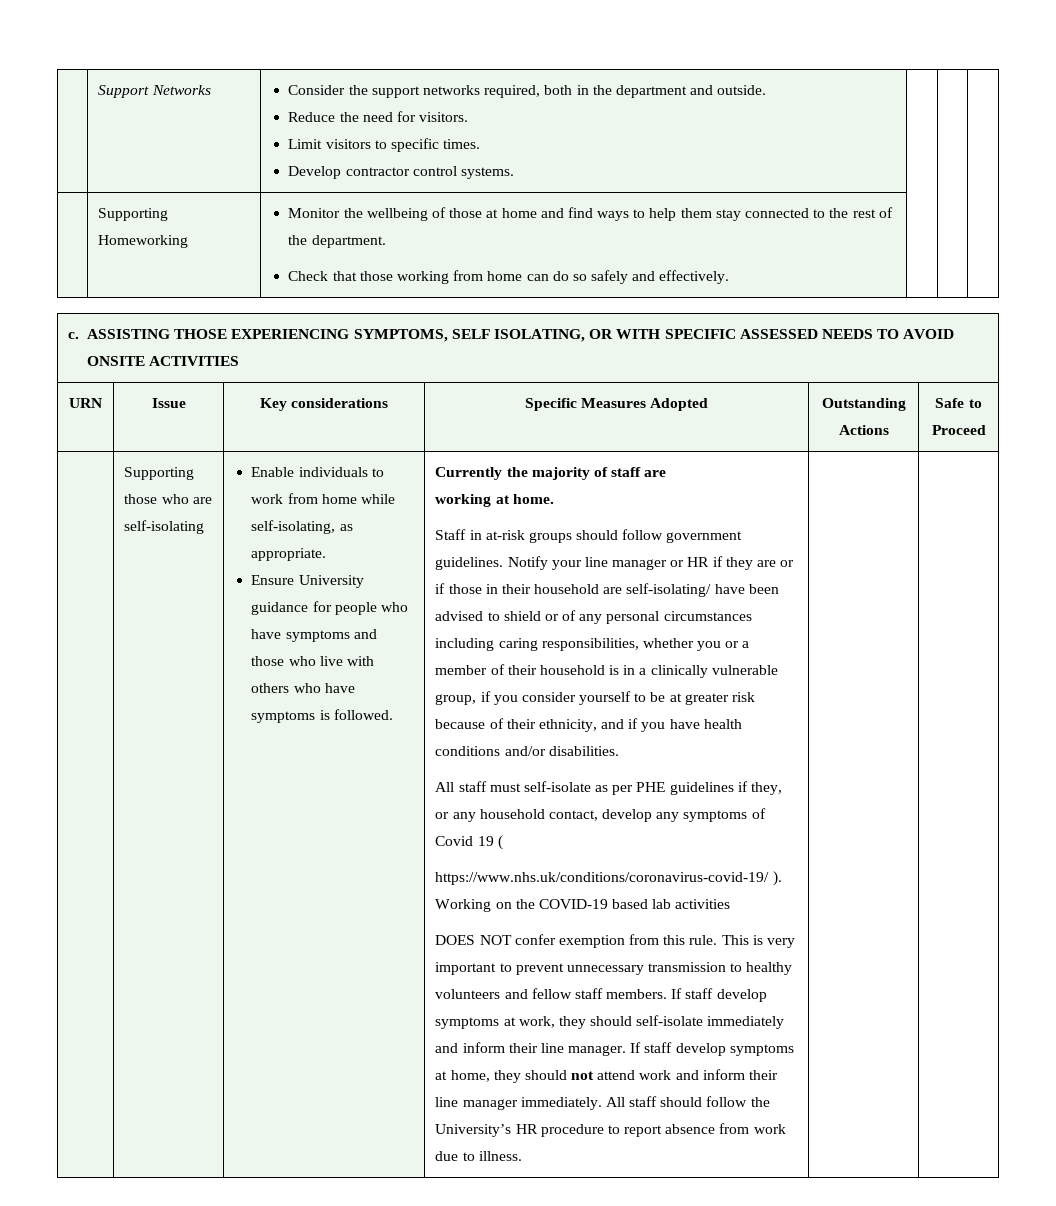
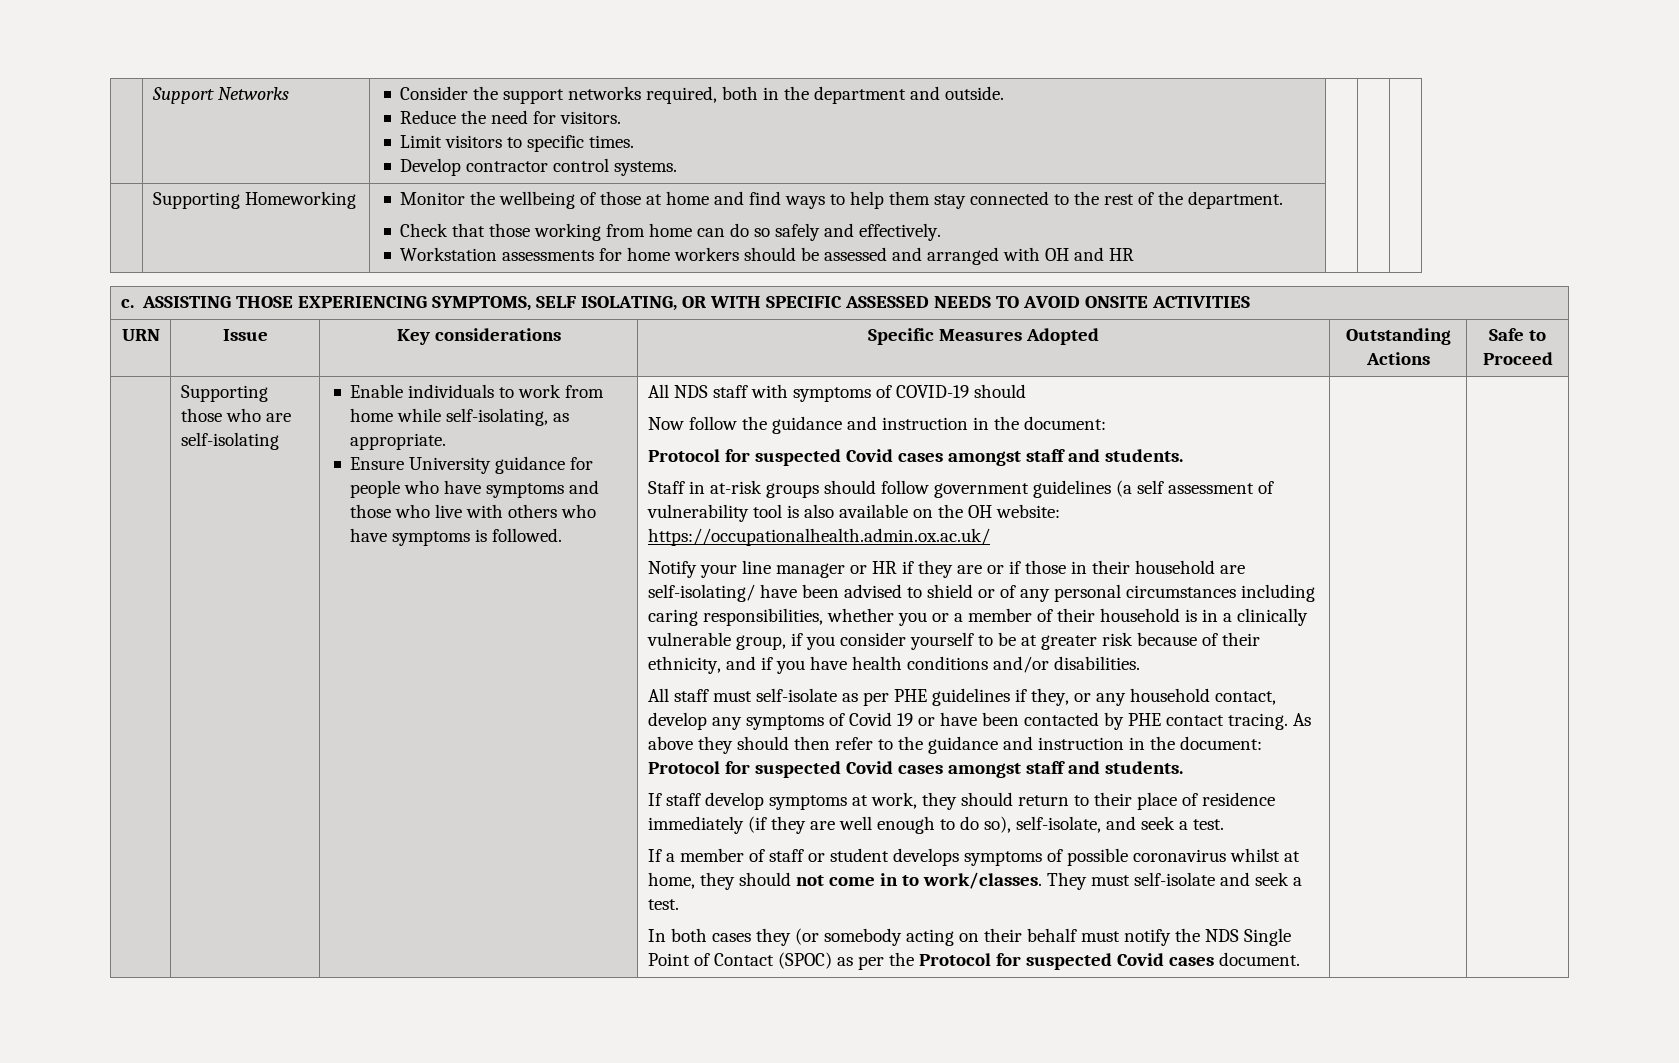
+ Workstation assessments for home workers should be assessed and arranged with OH and HR
- Currently the majority of staff are
- working at home.
+ All NDS staff with symptoms of COVID-19 should
+ Now follow the guidance and instruction in the document:
+ Protocol for suspected Covid cases amongst staff and students.
- Staff in at-risk groups should follow government guidelines. Notify your line manager or HR if they are or if those in their household are self-isolating/ have been advised to shield or of any personal circumstances including caring responsibilities, whether you or a member of their household is in a clinically vulnerable group, if you consider yourself to be at greater risk because of their ethnicity, and if you have health conditions and/or disabilities.
+ Staff in at-risk groups should follow government guidelines (a self assessment of vulnerability tool is also available on the OH website: https://occupationalhealth.admin.ox.ac.uk/
+ Notify your line manager or HR if they are or if those in their household are self-isolating/ have been advised to shield or of any personal circumstances including caring responsibilities, whether you or a member of their household is in a clinically vulnerable group, if you consider yourself to be at greater risk because of their ethnicity, and if you have health conditions and/or disabilities.
- All staff must self-isolate as per PHE guidelines if they, or any household contact, develop any symptoms of Covid 19 (
- https://www.nhs.uk/conditions/coronavirus-covid-19/ ). Working on the COVID-19 based lab activities
- DOES NOT confer exemption from this rule. This is very important to prevent unnecessary transmission to healthy volunteers and fellow staff members. If staff develop symptoms at work, they should self-isolate immediately and inform their line manager. If staff develop symptoms at home, they should not attend work and inform their line manager immediately. All staff should follow the University’s HR procedure to report absence from work due to illness.
+ All staff must self-isolate as per PHE guidelines if they, or any household contact, develop any symptoms of Covid 19 or have been contacted by PHE contact tracing. As above they should then refer to the guidance and instruction in the document: Protocol for suspected Covid cases amongst staff and students.
+ If staff develop symptoms at work, they should return to their place of residence immediately (if they are well enough to do so), self-isolate, and seek a test.
+ If a member of staff or student develops symptoms of possible coronavirus whilst at home, they should not come in to work/classes. They must self-isolate and seek a test.
+ In both cases they (or somebody acting on their behalf must notify the NDS Single Point of Contact (SPOC) as per the Protocol for suspected Covid cases document.

